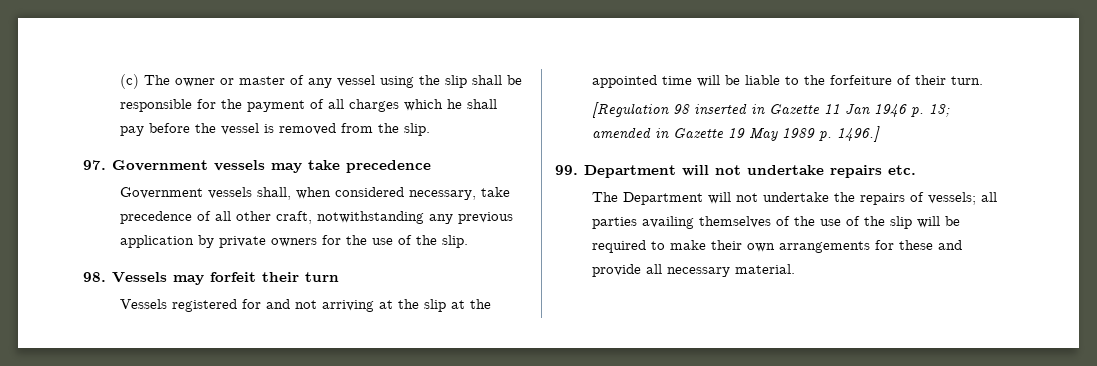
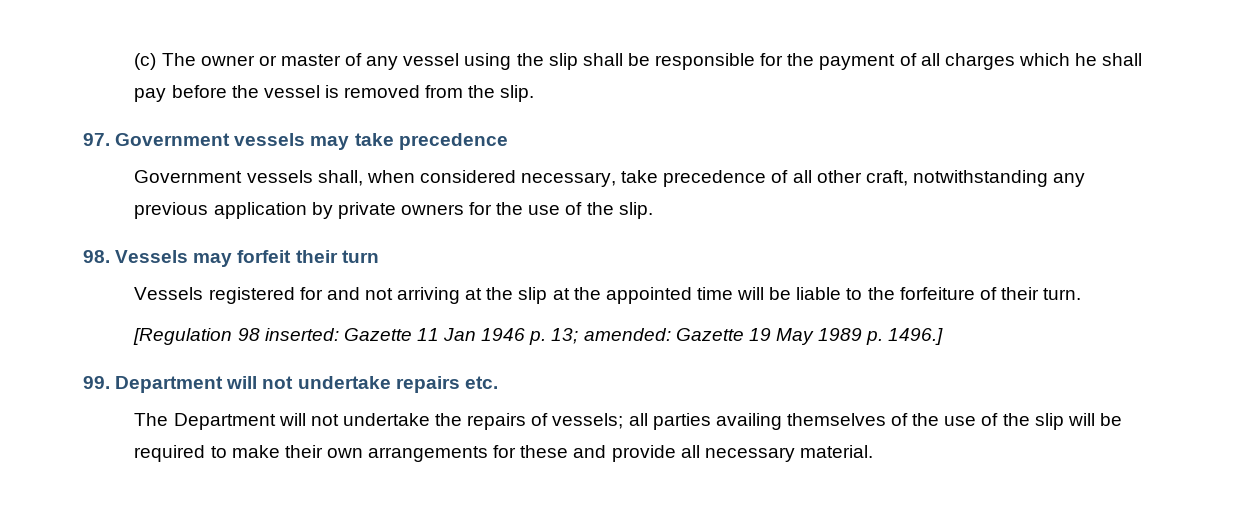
- [Regulation 98 inserted in Gazette 11 Jan 1946 p. 13; amended in Gazette 19 May 1989 p. 1496.]
+ [Regulation 98 inserted: Gazette 11 Jan 1946 p. 13; amended: Gazette 19 May 1989 p. 1496.]

